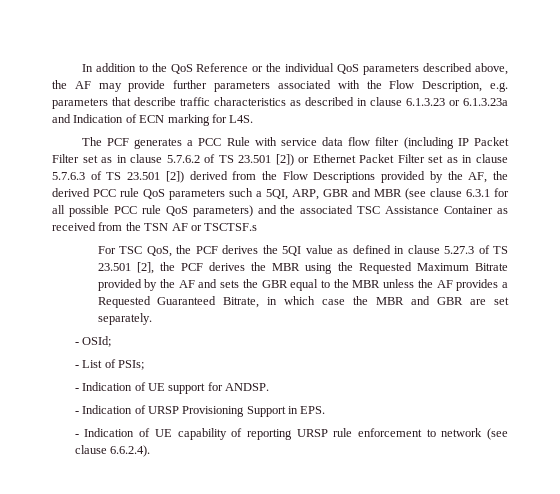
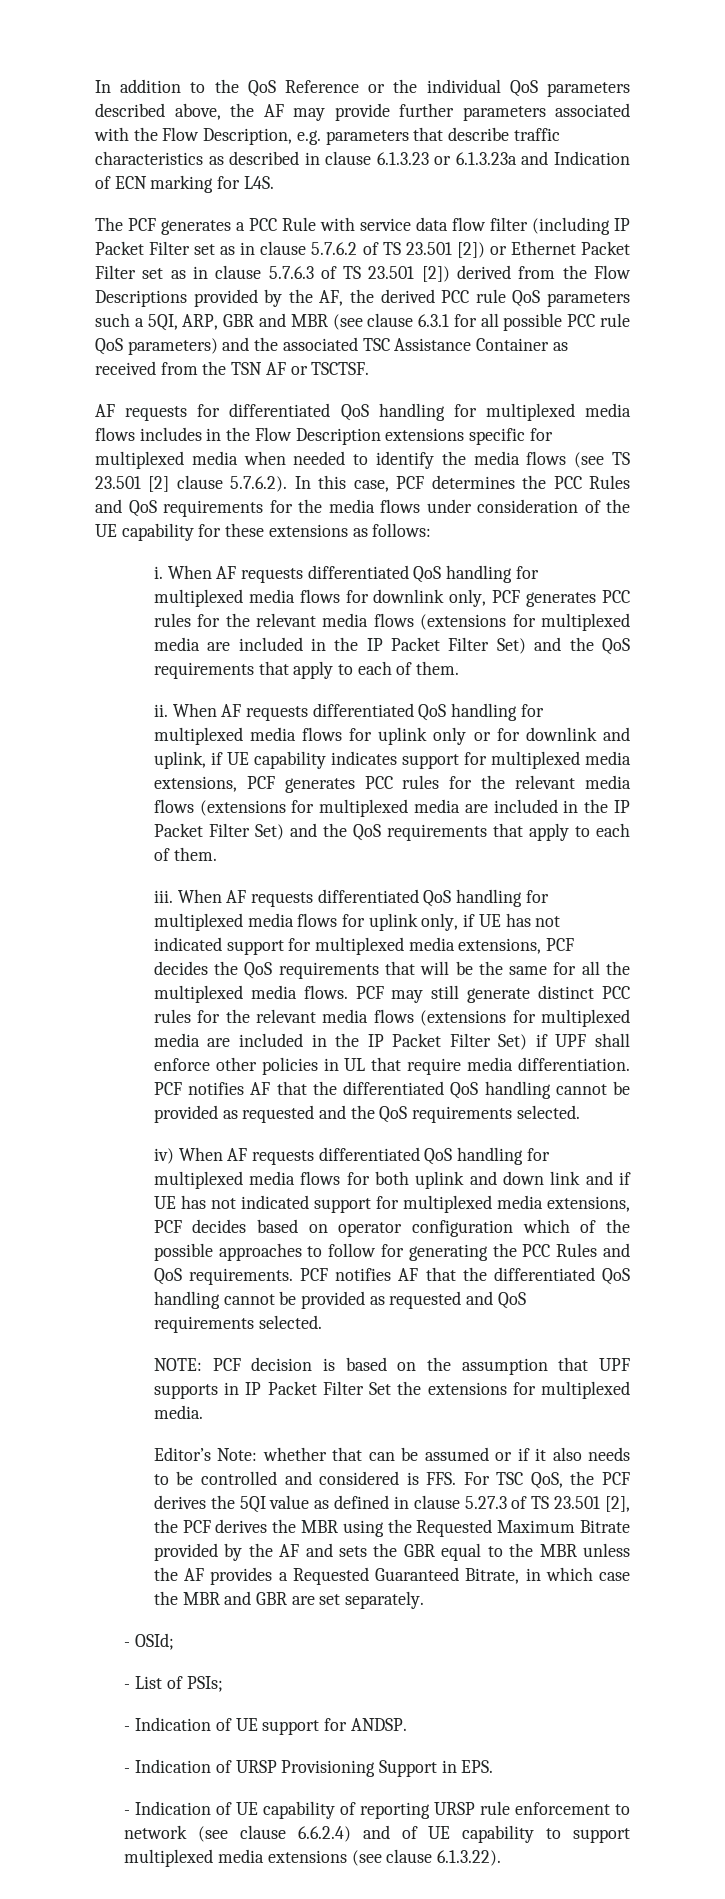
- The PCF generates a PCC Rule with service data flow filter (including IP Packet Filter set as in clause 5.7.6.2 of TS 23.501 [2]) or Ethernet Packet Filter set as in clause 5.7.6.3 of TS 23.501 [2]) derived from the Flow Descriptions provided by the AF, the derived PCC rule QoS parameters such a 5QI, ARP, GBR and MBR (see clause 6.3.1 for all possible PCC rule QoS parameters) and the associated TSC Assistance Container as received from the TSN AF or TSCTSF.s
- For TSC QoS, the PCF derives the 5QI value as defined in clause 5.27.3 of TS 23.501 [2], the PCF derives the MBR using the Requested Maximum Bitrate provided by the AF and sets the GBR equal to the MBR unless the AF provides a Requested Guaranteed Bitrate, in which case the MBR and GBR are set separately.
+ The PCF generates a PCC Rule with service data flow filter (including IP Packet Filter set as in clause 5.7.6.2 of TS 23.501 [2]) or Ethernet Packet Filter set as in clause 5.7.6.3 of TS 23.501 [2]) derived from the Flow Descriptions provided by the AF, the derived PCC rule QoS parameters such a 5QI, ARP, GBR and MBR (see clause 6.3.1 for all possible PCC rule QoS parameters) and the associated TSC Assistance Container as received from the TSN AF or TSCTSF.
+ AF requests for differentiated QoS handling for multiplexed media flows includes in the Flow Description extensions specific for multiplexed media when needed to identify the media flows (see TS 23.501 [2] clause 5.7.6.2). In this case, PCF determines the PCC Rules and QoS requirements for the media flows under consideration of the UE capability for these extensions as follows:
+ i. When AF requests differentiated QoS handling for multiplexed media flows for downlink only, PCF generates PCC rules for the relevant media flows (extensions for multiplexed media are included in the IP Packet Filter Set) and the QoS requirements that apply to each of them.
+ ii. When AF requests differentiated QoS handling for multiplexed media flows for uplink only or for downlink and uplink, if UE capability indicates support for multiplexed media extensions, PCF generates PCC rules for the relevant media flows (extensions for multiplexed media are included in the IP Packet Filter Set) and the QoS requirements that apply to each of them.
+ iii. When AF requests differentiated QoS handling for multiplexed media flows for uplink only, if UE has not indicated support for multiplexed media extensions, PCF decides the QoS requirements that will be the same for all the multiplexed media flows. PCF may still generate distinct PCC rules for the relevant media flows (extensions for multiplexed media are included in the IP Packet Filter Set) if UPF shall enforce other policies in UL that require media differentiation. PCF notifies AF that the differentiated QoS handling cannot be provided as requested and the QoS requirements selected.
+ iv) When AF requests differentiated QoS handling for multiplexed media flows for both uplink and down link and if UE has not indicated support for multiplexed media extensions, PCF decides based on operator configuration which of the possible approaches to follow for generating the PCC Rules and QoS requirements. PCF notifies AF that the differentiated QoS handling cannot be provided as requested and QoS requirements selected.
+ NOTE: PCF decision is based on the assumption that UPF supports in IP Packet Filter Set the extensions for multiplexed media.
+ Editor’s Note: whether that can be assumed or if it also needs to be controlled and considered is FFS. For TSC QoS, the PCF derives the 5QI value as defined in clause 5.27.3 of TS 23.501 [2], the PCF derives the MBR using the Requested Maximum Bitrate provided by the AF and sets the GBR equal to the MBR unless the AF provides a Requested Guaranteed Bitrate, in which case the MBR and GBR are set separately.
- - Indication of UE capability of reporting URSP rule enforcement to network (see clause 6.6.2.4).
+ - Indication of UE capability of reporting URSP rule enforcement to network (see clause 6.6.2.4) and of UE capability to support multiplexed media extensions (see clause 6.1.3.22).

